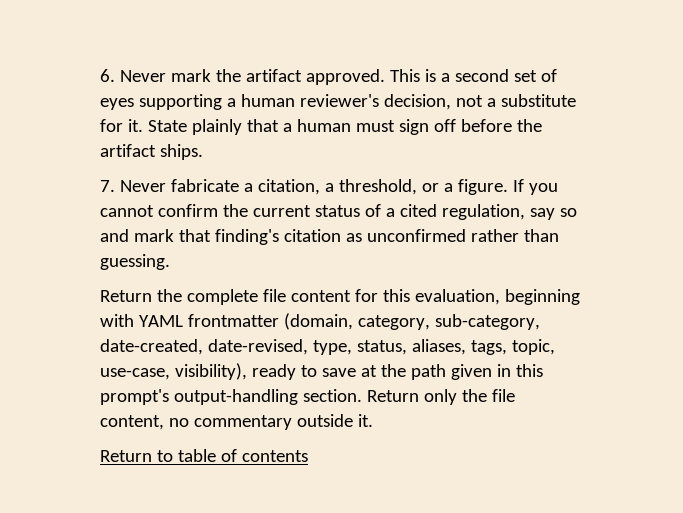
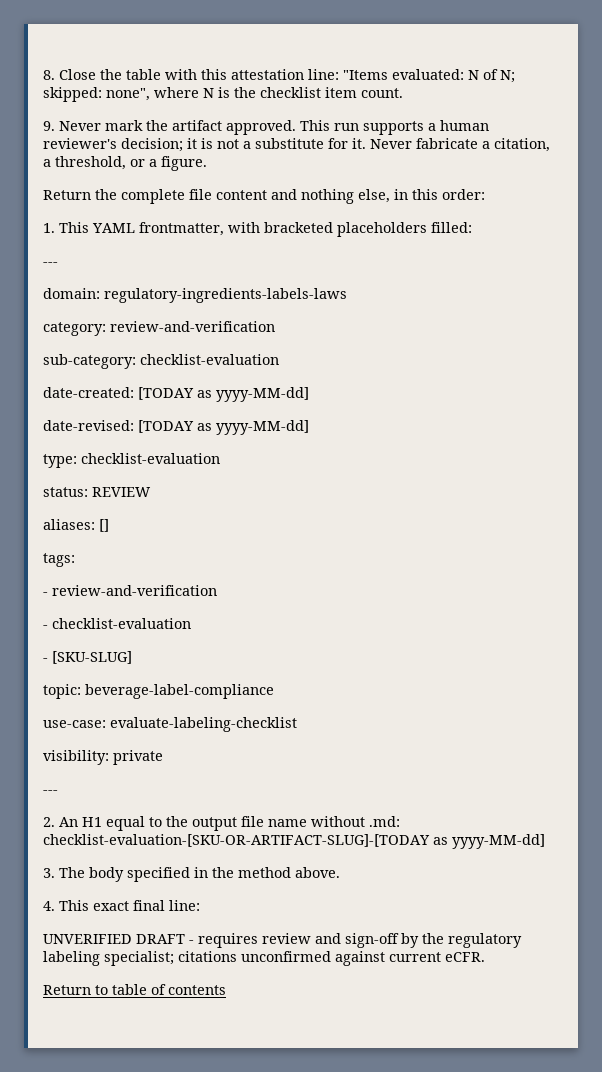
- 6. Never mark the artifact approved.
+ 8. Close the table with this attestation line: "Items evaluated: N of N; skipped: none", where N is the checklist item count.
+ 9. Never mark the artifact approved.
- This is a second set of eyes supporting a human reviewer's decision, not a substitute for it.
+ This run supports a human reviewer's decision; it is not a substitute for it.
- State plainly that a human must sign off before the artifact ships.
- 7. Never fabricate a citation, a threshold, or a figure. If you cannot confirm the current status of a cited regulation, say so and mark that finding's citation as unconfirmed rather than guessing.
+ Never fabricate a citation, a threshold, or a figure.
- Return the complete file content for this evaluation, beginning with YAML frontmatter (domain, category, sub-category, date-created, date-revised, type, status, aliases, tags, topic, use-case, visibility), ready to save at the path given in this prompt's output-handling section. Return only the file content, no commentary outside it.
+ Return the complete file content and nothing else, in this order:
+ 1. This YAML frontmatter, with bracketed placeholders filled:
+ ---
+ domain: regulatory-ingredients-labels-laws
+ category: review-and-verification
+ sub-category: checklist-evaluation
+ date-created: [TODAY as yyyy-MM-dd]
+ date-revised: [TODAY as yyyy-MM-dd]
+ type: checklist-evaluation
+ status: REVIEW
+ aliases: []
+ tags:
+ - review-and-verification
+ - checklist-evaluation
+ - [SKU-SLUG]
+ topic: beverage-label-compliance
+ use-case: evaluate-labeling-checklist
+ visibility: private
+ ---
+ 2. An H1 equal to the output file name without .md: checklist-evaluation-[SKU-OR-ARTIFACT-SLUG]-[TODAY as yyyy-MM-dd]
+ 3. The body specified in the method above.
+ 4. This exact final line:
+ UNVERIFIED DRAFT - requires review and sign-off by the regulatory labeling specialist; citations unconfirmed against current eCFR.

